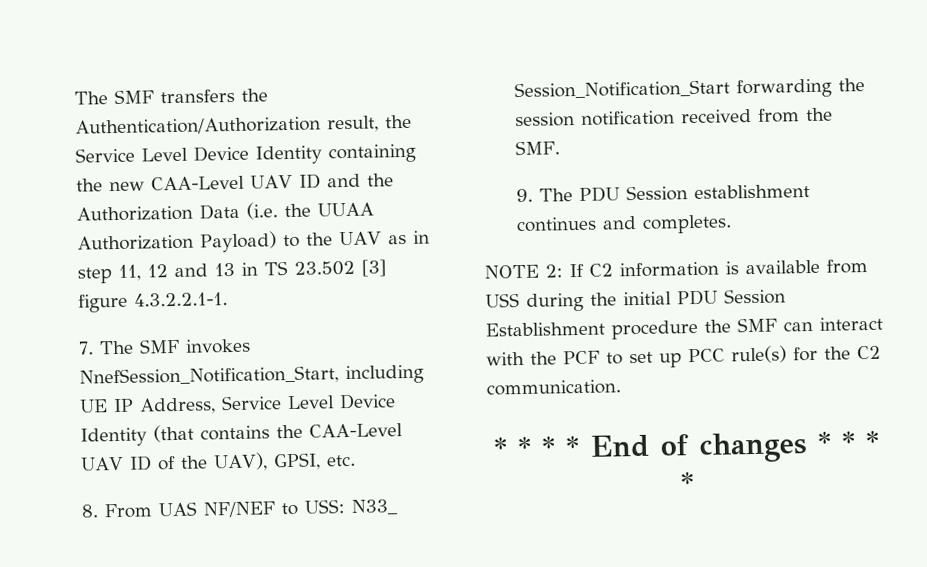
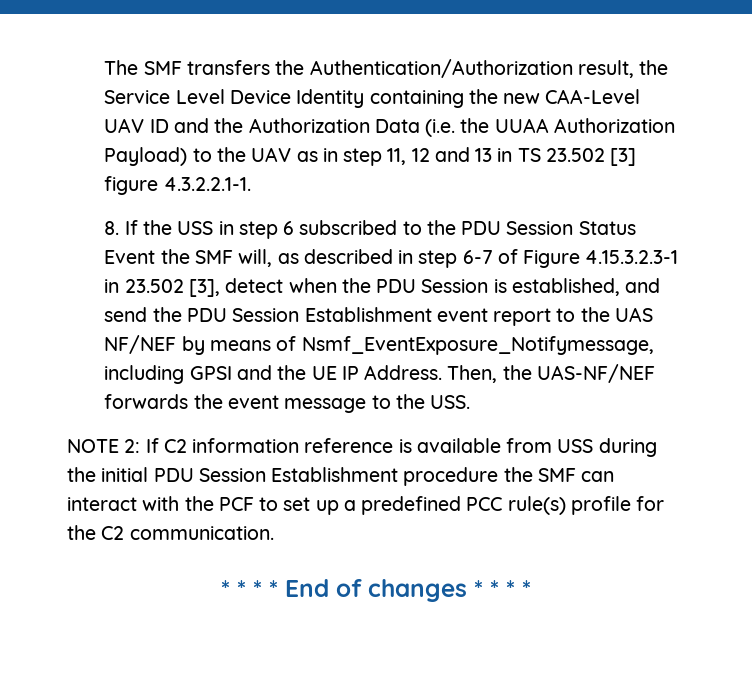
- 7. The SMF invokes NnefSession_Notification_Start, including UE IP Address, Service Level Device Identity (that contains the CAA-Level UAV ID of the UAV), GPSI, etc.
- 8. From UAS NF/NEF to USS: N33_ Session_Notification_Start forwarding the session notification received from the SMF.
- 9. The PDU Session establishment continues and completes.
+ 8. If the USS in step 6 subscribed to the PDU Session Status Event the SMF will, as described in step 6-7 of Figure 4.15.3.2.3-1 in 23.502 [3], detect when the PDU Session is established, and send the PDU Session Establishment event report to the UAS NF/NEF by means of Nsmf_EventExposure_Notifymessage, including GPSI and the UE IP Address. Then, the UAS-NF/NEF forwards the event message to the USS.
- NOTE 2: If C2 information is available from USS during the initial PDU Session Establishment procedure the SMF can interact with the PCF to set up PCC rule(s) for the C2 communication.
+ NOTE 2: If C2 information reference is available from USS during the initial PDU Session Establishment procedure the SMF can interact with the PCF to set up a predefined PCC rule(s) profile for the C2 communication.

